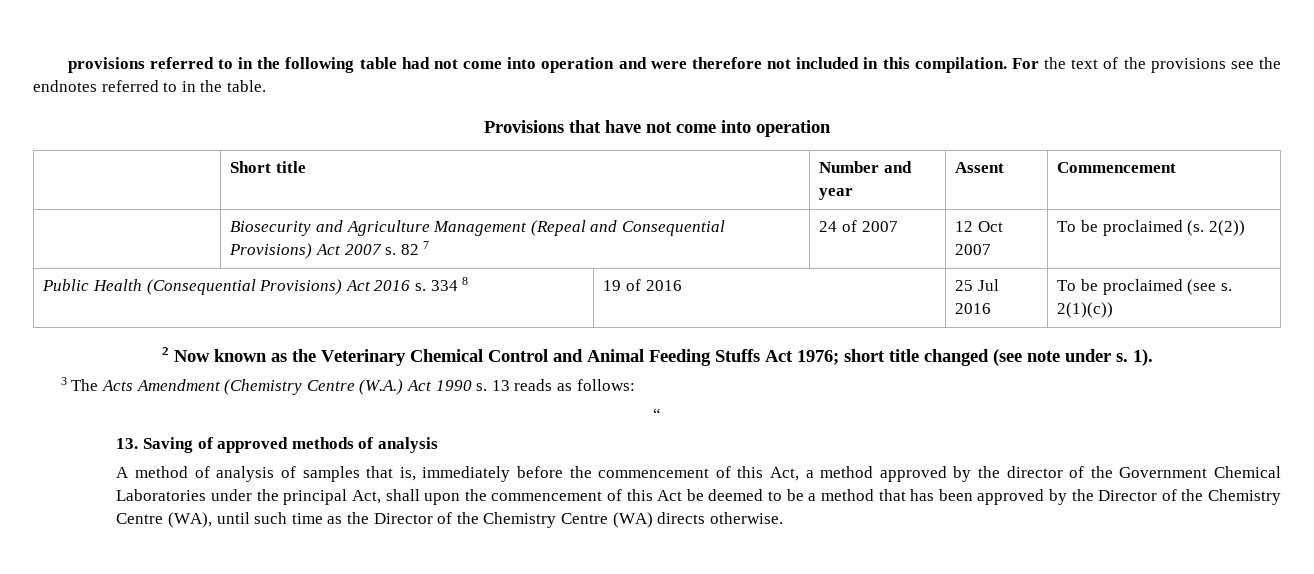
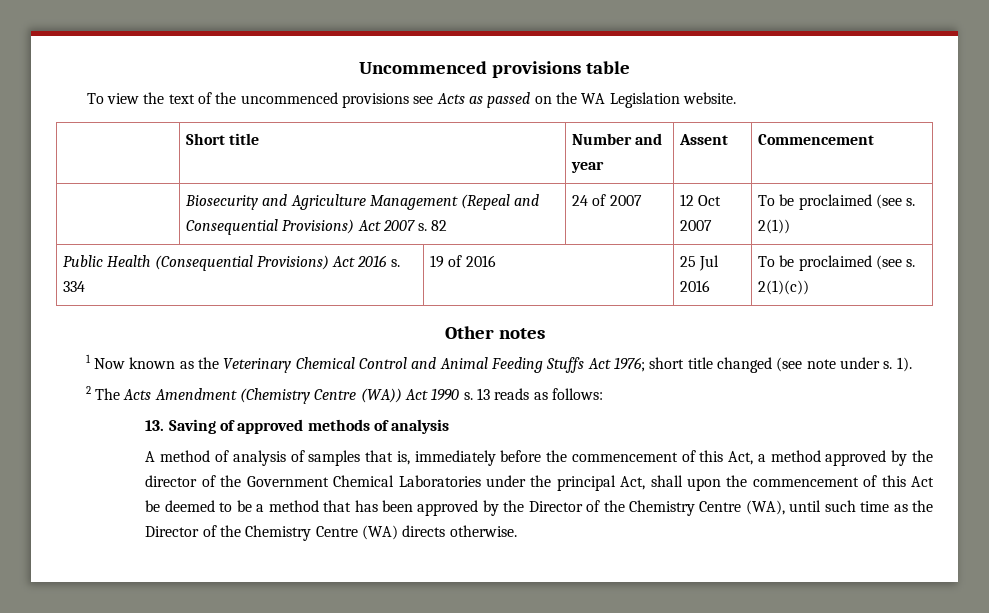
- provisions referred to in the following table had not come into operation and were therefore not included in this compilation. For the text of the provisions see the endnotes referred to in the table.
- Provisions that have not come into operation
+ Uncommenced provisions table
+ To view the text of the uncommenced provisions see Acts as passed on the WA Legislation website.
- | Biosecurity and Agriculture Management (Repeal and Consequential Provisions) Act 2007 s. 82 7 | 24 of 2007 | 12 Oct 2007 | To be proclaimed (s. 2(2))
+ | Biosecurity and Agriculture Management (Repeal and Consequential Provisions) Act 2007 s. 82 | 24 of 2007 | 12 Oct 2007 | To be proclaimed (see s. 2(1))
- Public Health (Consequential Provisions) Act 2016 s. 334 8 | 19 of 2016 | 25 Jul 2016 | To be proclaimed (see s. 2(1)(c))
+ Public Health (Consequential Provisions) Act 2016 s. 334 | 19 of 2016 | 25 Jul 2016 | To be proclaimed (see s. 2(1)(c))
- 2 Now known as the Veterinary Chemical Control and Animal Feeding Stuffs Act 1976; short title changed (see note under s.
+ Other notes
+ 1 Now known as the Veterinary Chemical Control and Animal Feeding Stuffs Act 1976; short title changed (see note under s.
- 3 The Acts Amendment (Chemistry Centre (W.A.) Act 1990 s.
+ 2 The Acts Amendment (Chemistry Centre (WA)) Act 1990 s.
- “

